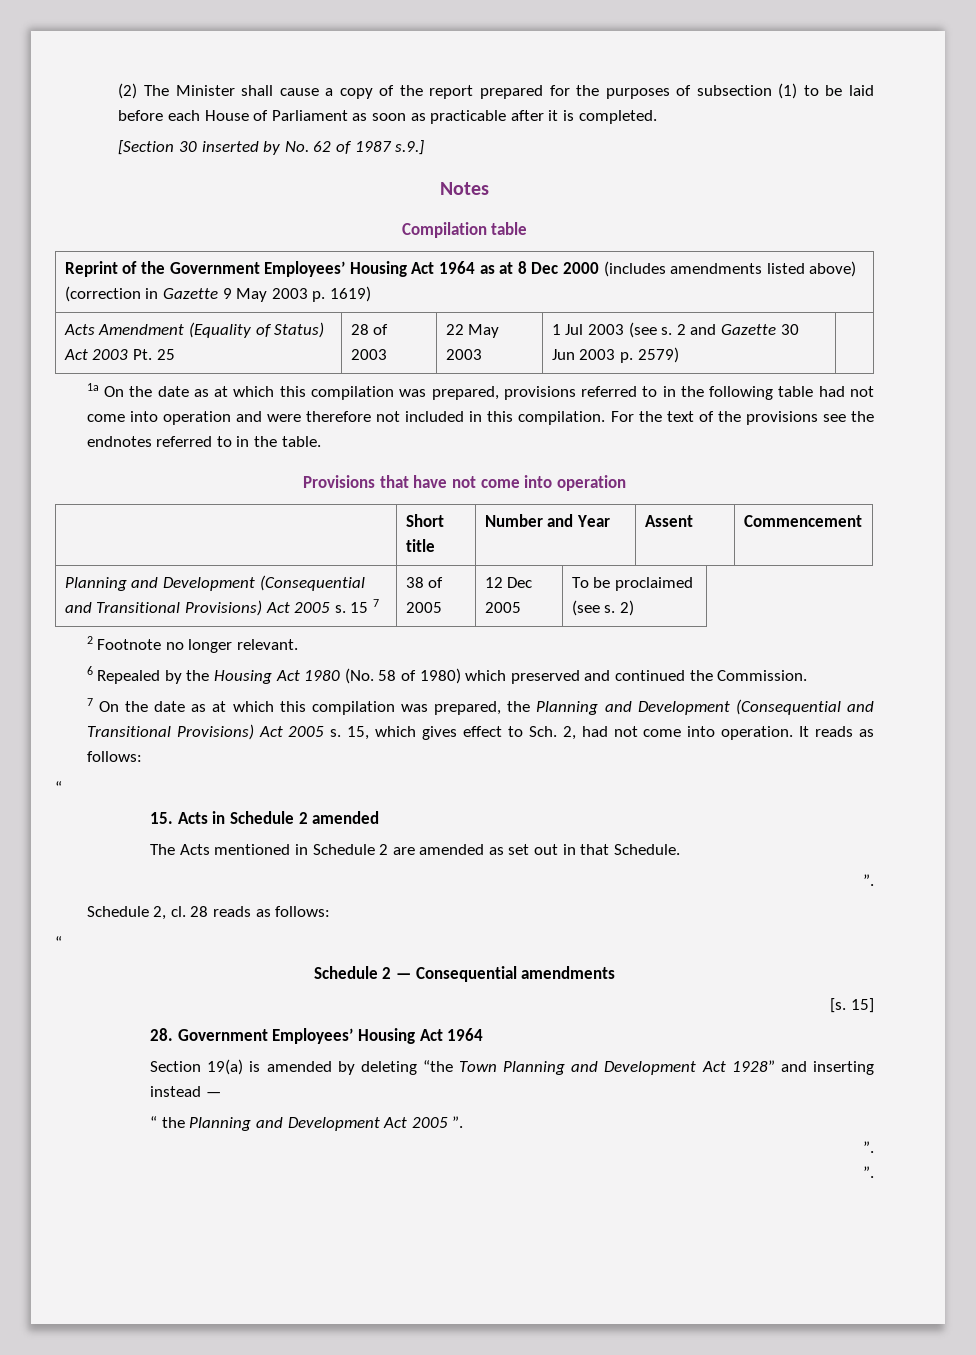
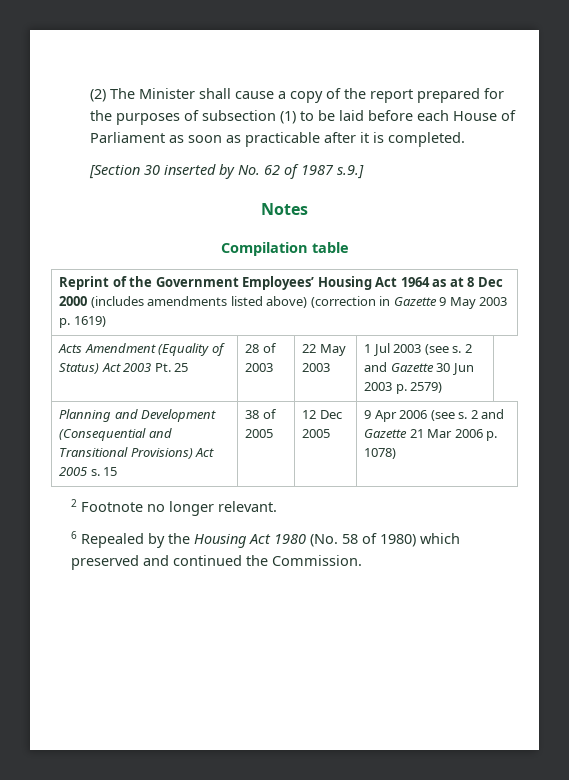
- Acts Amendment (Equality of Status) Act 2003 Pt. 25 | 28 of 2003 | 22 May 2003 | 1 Jul 2003 (see s. 2 and Gazette 30 Jun 2003 p. 2579) |
- 1a On the date as at which this compilation was prepared, provisions referred to in the following table had not come into operation and were therefore not included in this compilation. For the text of the provisions see the endnotes referred to in the table.
- Provisions that have not come into operation
- | Short title | Number and Year | Assent | Commencement
+ Acts Amendment (Equality of Status) Act 2003 Pt. 25 | 28 of 2003 | 22 May 2003 | 1 Jul 2003 (see s. 2 and Gazette 30 Jun 2003 p. 2579)
- Planning and Development (Consequential and Transitional Provisions) Act 2005 s. 15 7 | 38 of 2005 | 12 Dec 2005 | To be proclaimed (see s. 2)
+ Planning and Development (Consequential and Transitional Provisions) Act 2005 s. 15 | 38 of 2005 | 12 Dec 2005 | 9 Apr 2006 (see s. 2 and Gazette 21 Mar 2006 p. 1078)
- 7 On the date as at which this compilation was prepared, the Planning and Development (Consequential and Transitional Provisions) Act 2005 s. 15, which gives effect to Sch. 2, had not come into operation. It reads as follows:
- “
- 15. Acts in Schedule 2 amended
- The Acts mentioned in Schedule 2 are amended as set out in that Schedule.
- ”.
- Schedule 2, cl. 28 reads as follows:
- “
- Schedule 2 — Consequential amendments
- [s. 15]
- 28. Government Employees’ Housing Act 1964
- Section 19(a) is amended by deleting “the Town Planning and Development Act 1928” and inserting instead —
- “ the Planning and Development Act 2005 ”.
- ”.
- ”.

